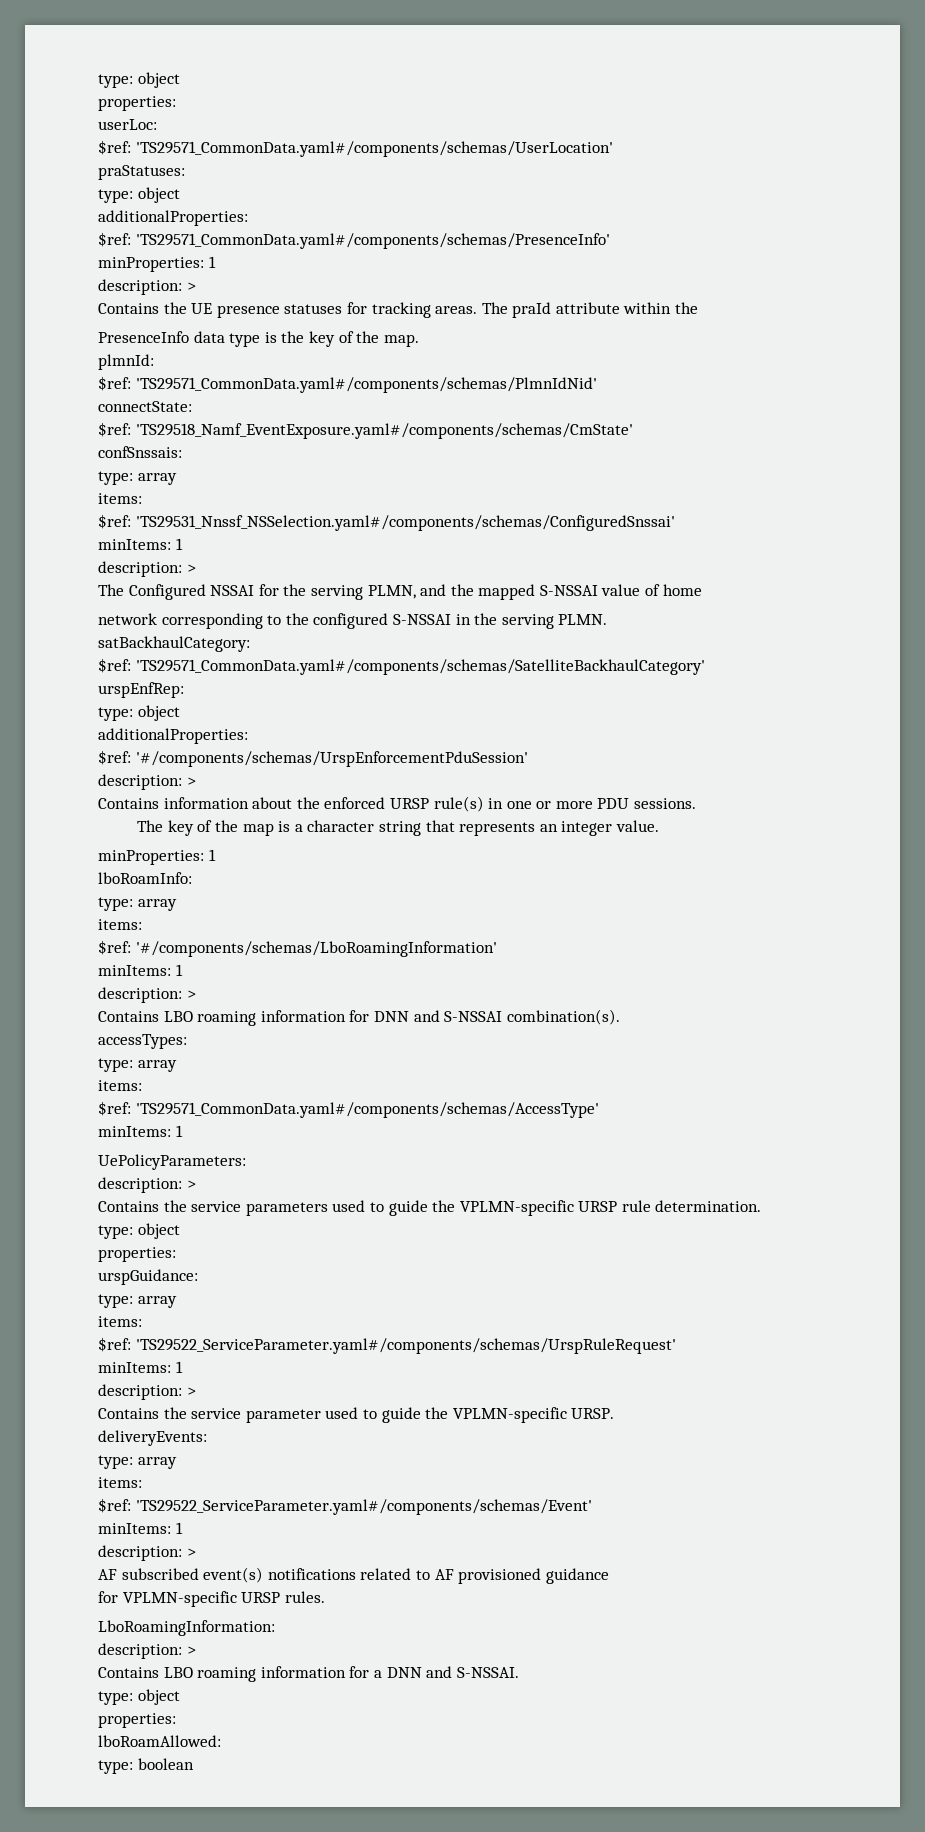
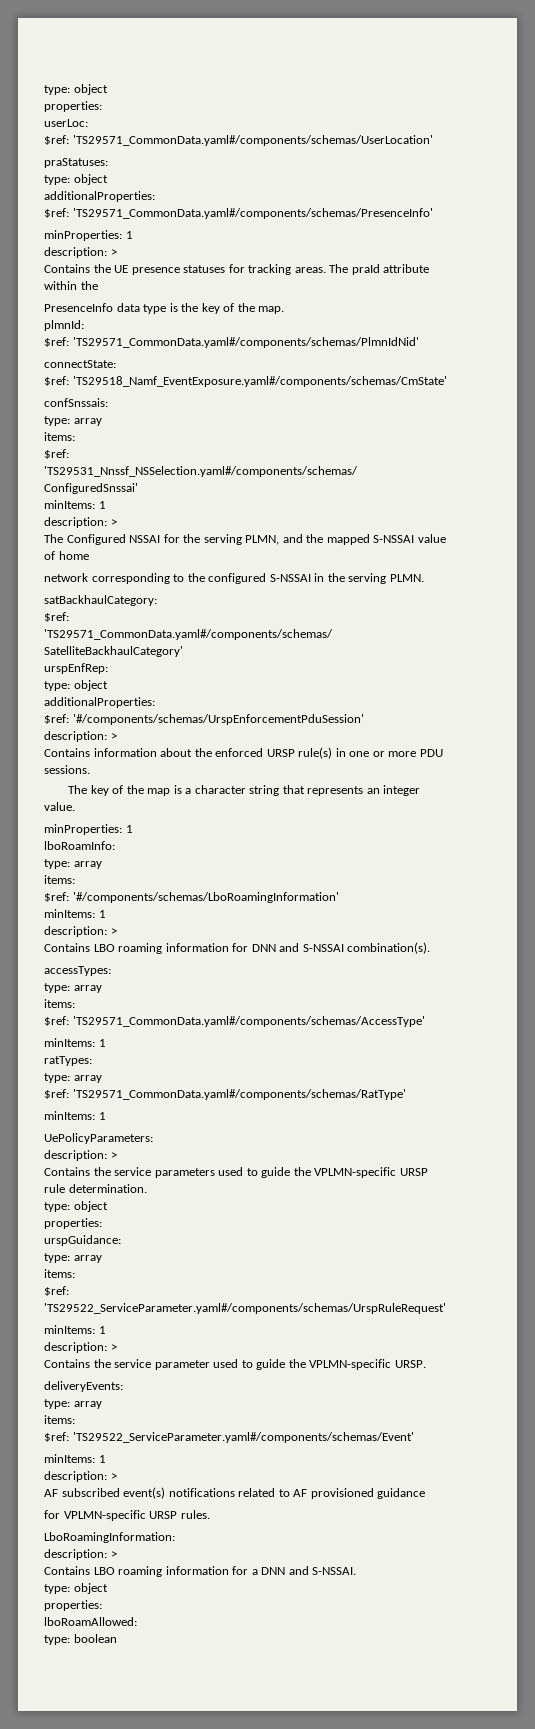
+ ratTypes:
+ type: array
+ $ref: 'TS29571_CommonData.yaml#/components/schemas/RatType'
+ minItems: 1

